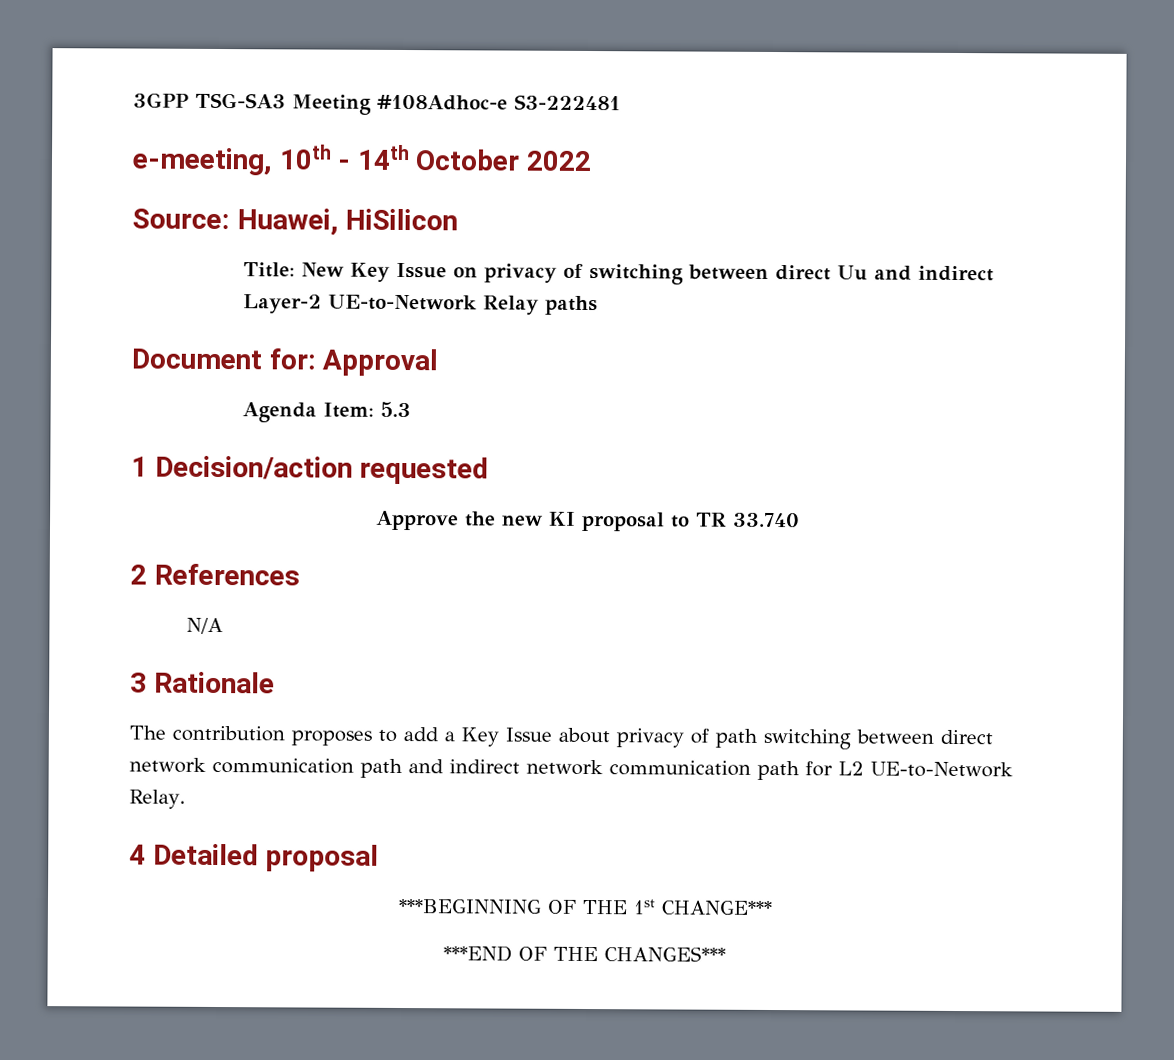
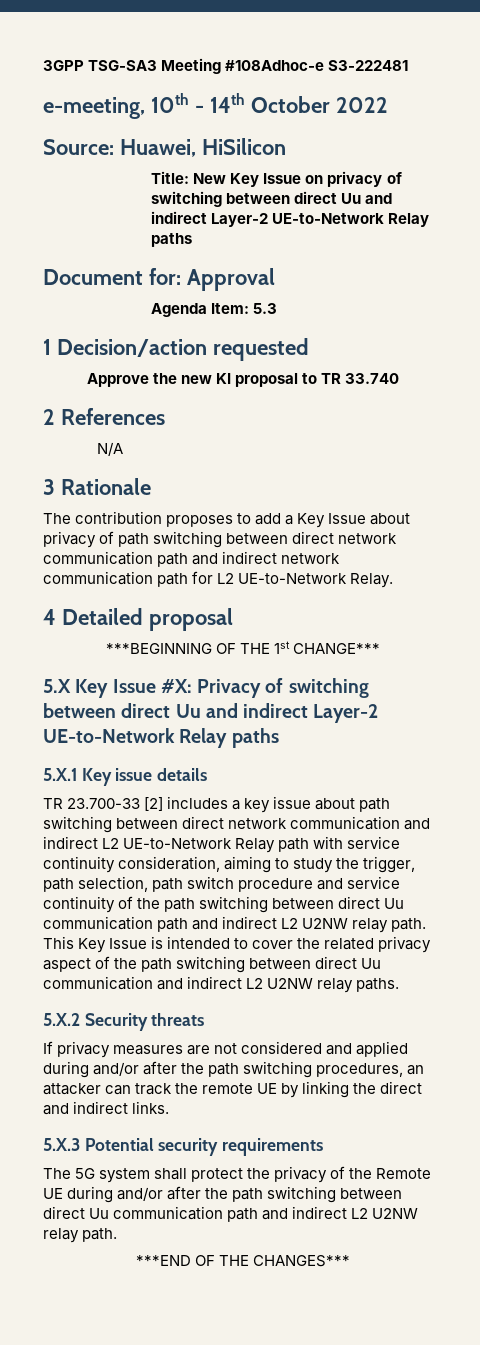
+ 5.X Key Issue #X: Privacy of switching between direct Uu and indirect Layer-2 UE-to-Network Relay paths
+ 5.X.1 Key issue details
+ TR 23.700-33 [2] includes a key issue about path switching between direct network communication and indirect L2 UE-to-Network Relay path with service continuity consideration, aiming to study the trigger, path selection, path switch procedure and service continuity of the path switching between direct Uu communication path and indirect L2 U2NW relay path. This Key Issue is intended to cover the related privacy aspect of the path switching between direct Uu communication and indirect L2 U2NW relay paths.
+ 5.X.2 Security threats
+ If privacy measures are not considered and applied during and/or after the path switching procedures, an attacker can track the remote UE by linking the direct and indirect links.
+ 5.X.3 Potential security requirements
+ The 5G system shall protect the privacy of the Remote UE during and/or after the path switching between direct Uu communication path and indirect L2 U2NW relay path.

